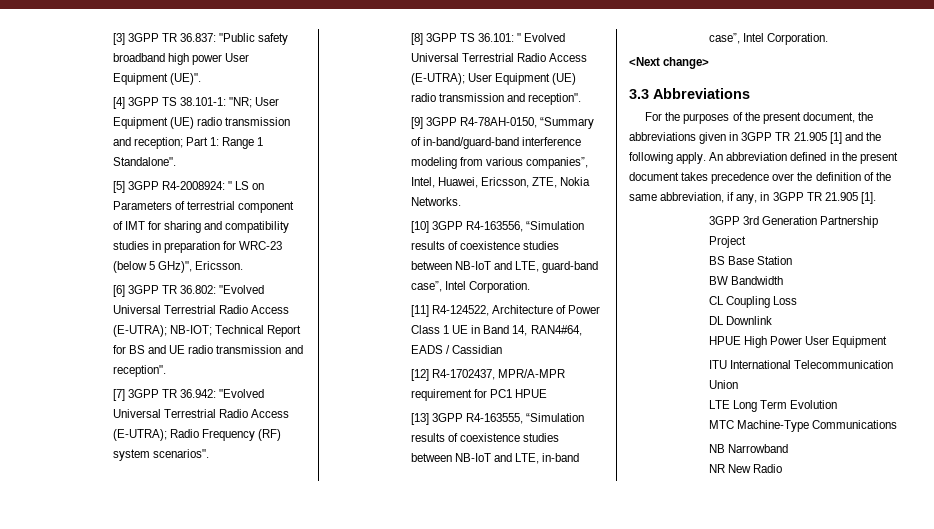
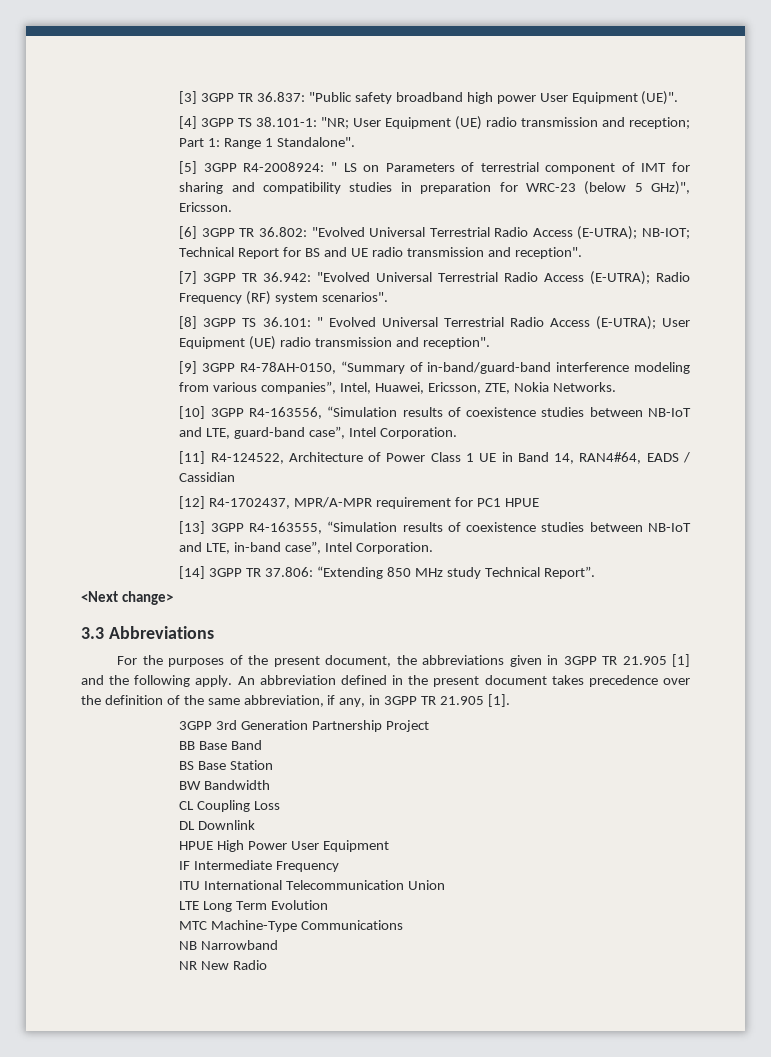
+ [14] 3GPP TR 37.806: “Extending 850 MHz study Technical Report”.
+ BB Base Band
+ IF Intermediate Frequency

